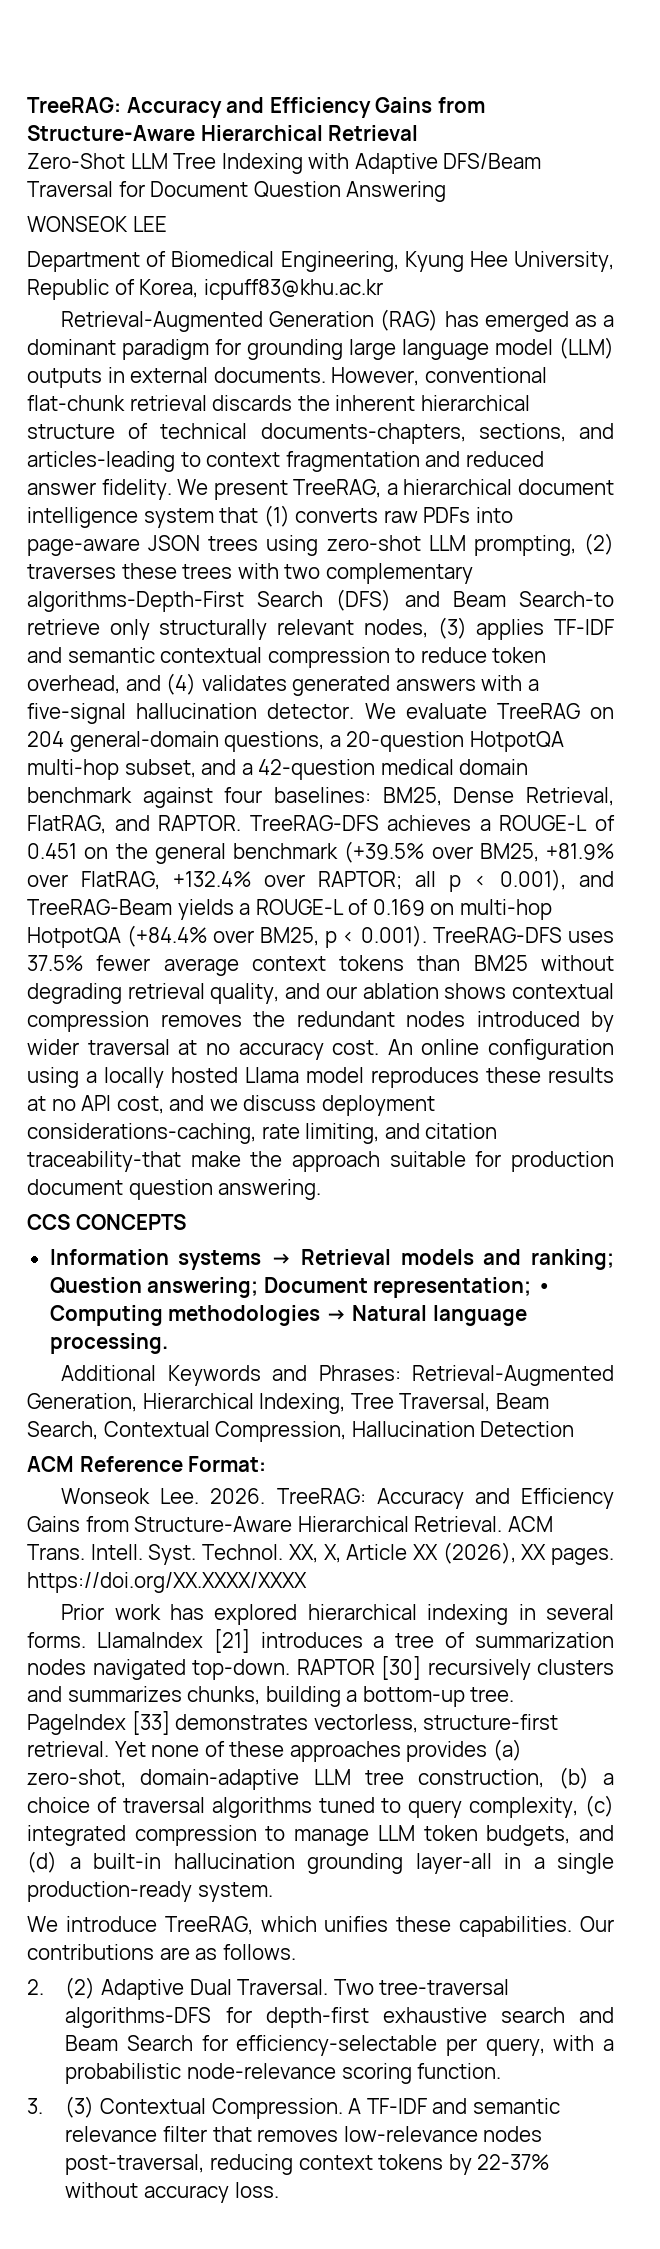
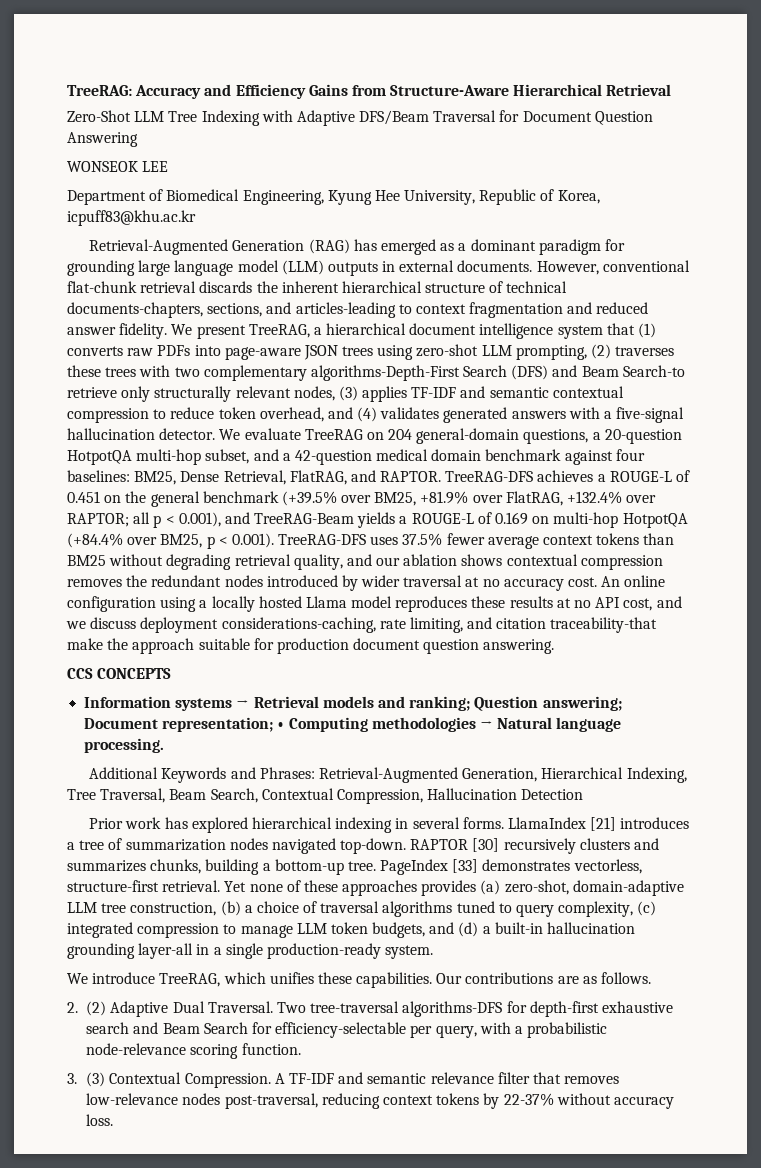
- ACM Reference Format:
- Wonseok Lee. 2026. TreeRAG: Accuracy and Efficiency Gains from Structure-Aware Hierarchical Retrieval. ACM Trans. Intell. Syst. Technol. XX, X, Article XX (2026), XX pages. https://doi.org/XX.XXXX/XXXX

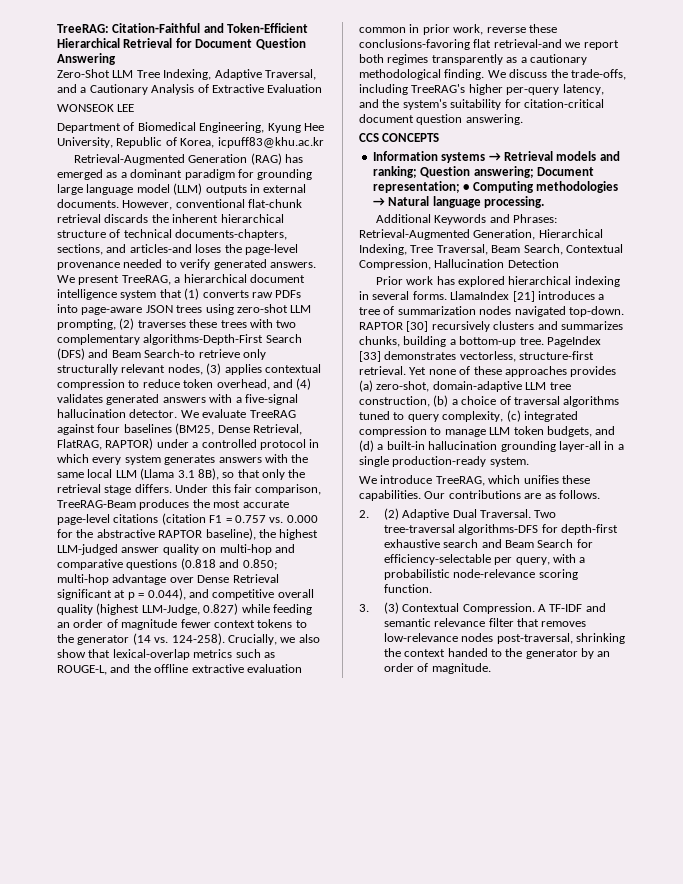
- TreeRAG: Accuracy and Efficiency Gains from Structure-Aware Hierarchical Retrieval
- Zero-Shot LLM Tree Indexing with Adaptive DFS/Beam Traversal for Document Question Answering
+ TreeRAG: Citation-Faithful and Token-Efficient Hierarchical Retrieval for Document Question Answering
+ Zero-Shot LLM Tree Indexing, Adaptive Traversal, and a Cautionary Analysis of Extractive Evaluation
- However, conventional flat-chunk retrieval discards the inherent hierarchical structure of technical documents-chapters, sections, and articles-leading to context fragmentation and reduced answer fidelity.
+ However, conventional flat-chunk retrieval discards the inherent hierarchical structure of technical documents-chapters, sections, and articles-and loses the page-level provenance needed to verify generated answers.
- We present TreeRAG, a hierarchical document intelligence system that (1) converts raw PDFs into page-aware JSON trees using zero-shot LLM prompting, (2) traverses these trees with two complementary algorithms-Depth-First Search (DFS) and Beam Search-to retrieve only structurally relevant nodes, (3) applies TF-IDF and semantic contextual compression to reduce token overhead, and (4) validates generated answers with a five-signal hallucination detector.
+ We present TreeRAG, a hierarchical document intelligence system that (1) converts raw PDFs into page-aware JSON trees using zero-shot LLM prompting, (2) traverses these trees with two complementary algorithms-Depth-First Search (DFS) and Beam Search-to retrieve only structurally relevant nodes, (3) applies contextual compression to reduce token overhead, and (4) validates generated answers with a five-signal hallucination detector.
- We evaluate TreeRAG on 204 general-domain questions, a 20-question HotpotQA multi-hop subset, and a 42-question medical domain benchmark against four baselines: BM25, Dense Retrieval, FlatRAG, and RAPTOR. TreeRAG-DFS achieves a ROUGE-L of 0.451 on the general benchmark (+39.5% over BM25, +81.9% over FlatRAG, +132.4% over RAPTOR; all p < 0.001), and TreeRAG-Beam yields a ROUGE-L of 0.169 on multi-hop HotpotQA (+84.4% over BM25, p < 0.001). TreeRAG-DFS uses 37.5% fewer average context tokens than BM25 without degrading retrieval quality, and our ablation shows contextual compression removes the redundant nodes introduced by wider traversal at no accuracy cost. An online configuration using a locally hosted Llama model reproduces these results at no API cost, and we discuss deployment considerations-caching, rate limiting, and citation traceability-that make the approach suitable for production document question answering.
+ We evaluate TreeRAG against four baselines (BM25, Dense Retrieval, FlatRAG, RAPTOR) under a controlled protocol in which every system generates answers with the same local LLM (Llama 3.1 8B), so that only the retrieval stage differs. Under this fair comparison, TreeRAG-Beam produces the most accurate page-level citations (citation F1 = 0.757 vs. 0.000 for the abstractive RAPTOR baseline), the highest LLM-judged answer quality on multi-hop and comparative questions (0.818 and 0.850; multi-hop advantage over Dense Retrieval significant at p = 0.044), and competitive overall quality (highest LLM-Judge, 0.827) while feeding an order of magnitude fewer context tokens to the generator (14 vs. 124-258). Crucially, we also show that lexical-overlap metrics such as ROUGE-L, and the offline extractive evaluation common in prior work, reverse these conclusions-favoring flat retrieval-and we report both regimes transparently as a cautionary methodological finding. We discuss the trade-offs, including TreeRAG's higher per-query latency, and the system's suitability for citation-critical document question answering.
- A TF-IDF and semantic relevance filter that removes low-relevance nodes post-traversal, reducing context tokens by 22-37% without accuracy loss.
+ A TF-IDF and semantic relevance filter that removes low-relevance nodes post-traversal, shrinking the context handed to the generator by an order of magnitude.

